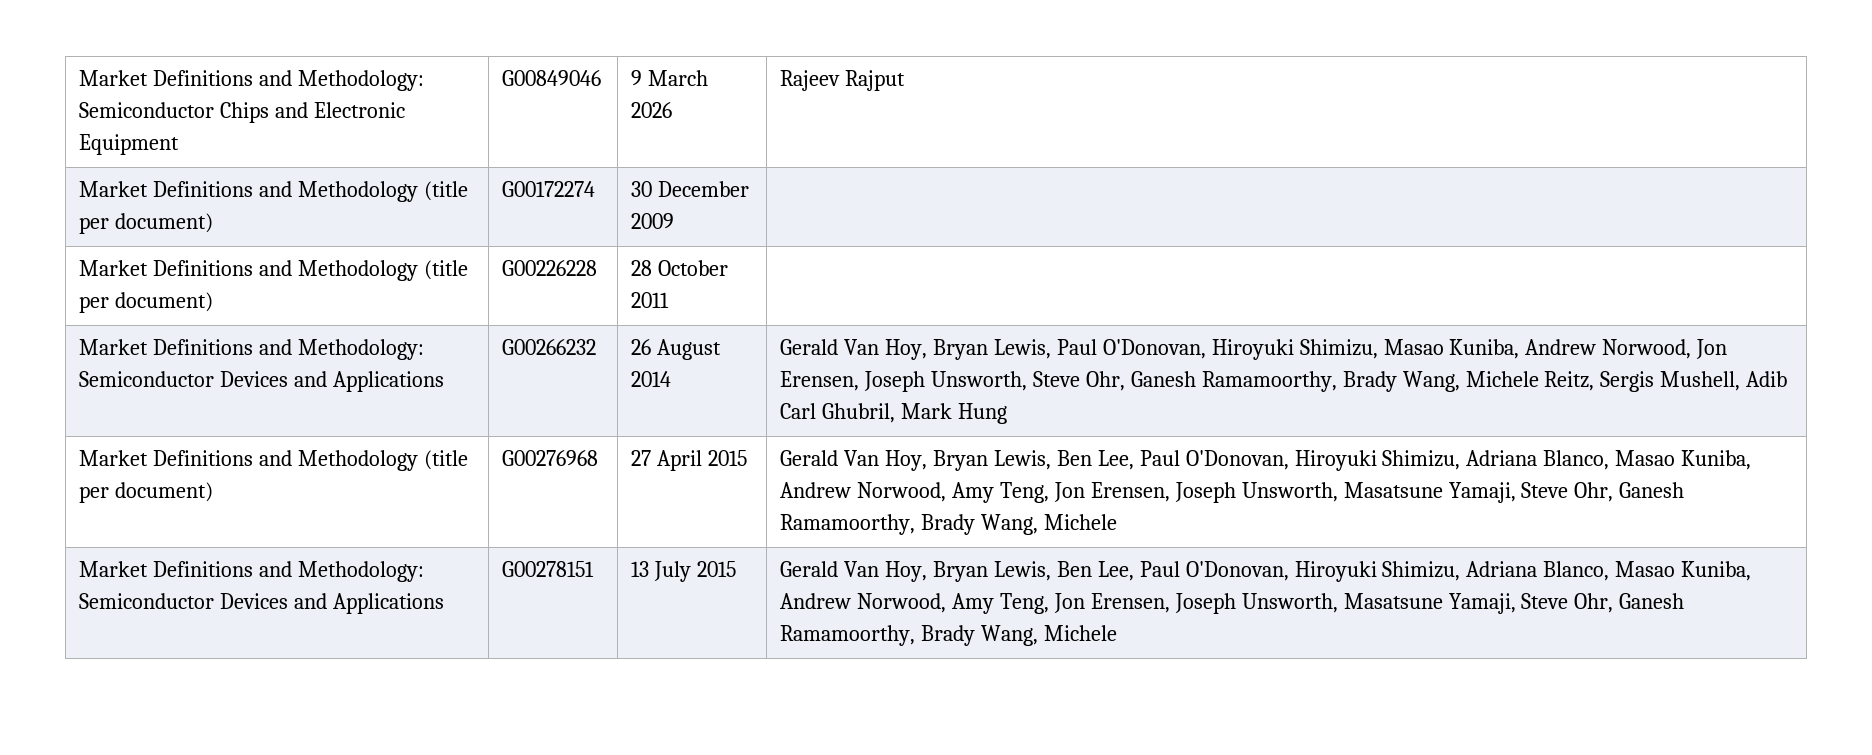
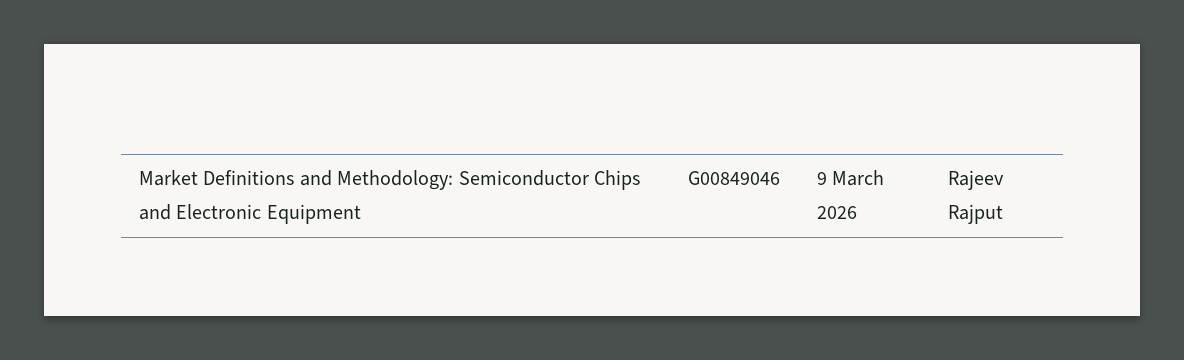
- Market Definitions and Methodology (title per document) | G00172274 | 30 December 2009 |
- Market Definitions and Methodology (title per document) | G00226228 | 28 October 2011 |
- Market Definitions and Methodology: Semiconductor Devices and Applications | G00266232 | 26 August 2014 | Gerald Van Hoy, Bryan Lewis, Paul O'Donovan, Hiroyuki Shimizu, Masao Kuniba, Andrew Norwood, Jon Erensen, Joseph Unsworth, Steve Ohr, Ganesh Ramamoorthy, Brady Wang, Michele Reitz, Sergis Mushell, Adib Carl Ghubril, Mark Hung
- Market Definitions and Methodology (title per document) | G00276968 | 27 April 2015 | Gerald Van Hoy, Bryan Lewis, Ben Lee, Paul O'Donovan, Hiroyuki Shimizu, Adriana Blanco, Masao Kuniba, Andrew Norwood, Amy Teng, Jon Erensen, Joseph Unsworth, Masatsune Yamaji, Steve Ohr, Ganesh Ramamoorthy, Brady Wang, Michele
- Market Definitions and Methodology: Semiconductor Devices and Applications | G00278151 | 13 July 2015 | Gerald Van Hoy, Bryan Lewis, Ben Lee, Paul O'Donovan, Hiroyuki Shimizu, Adriana Blanco, Masao Kuniba, Andrew Norwood, Amy Teng, Jon Erensen, Joseph Unsworth, Masatsune Yamaji, Steve Ohr, Ganesh Ramamoorthy, Brady Wang, Michele

